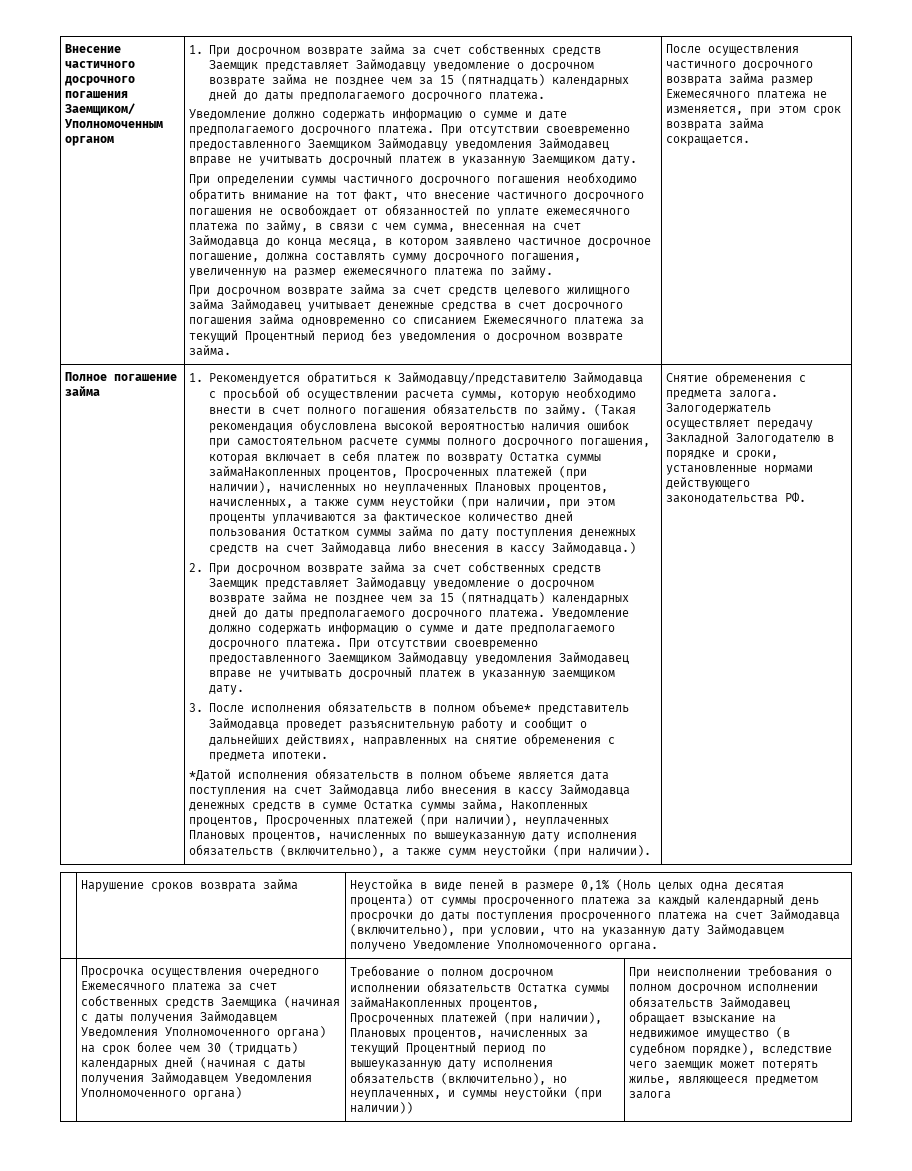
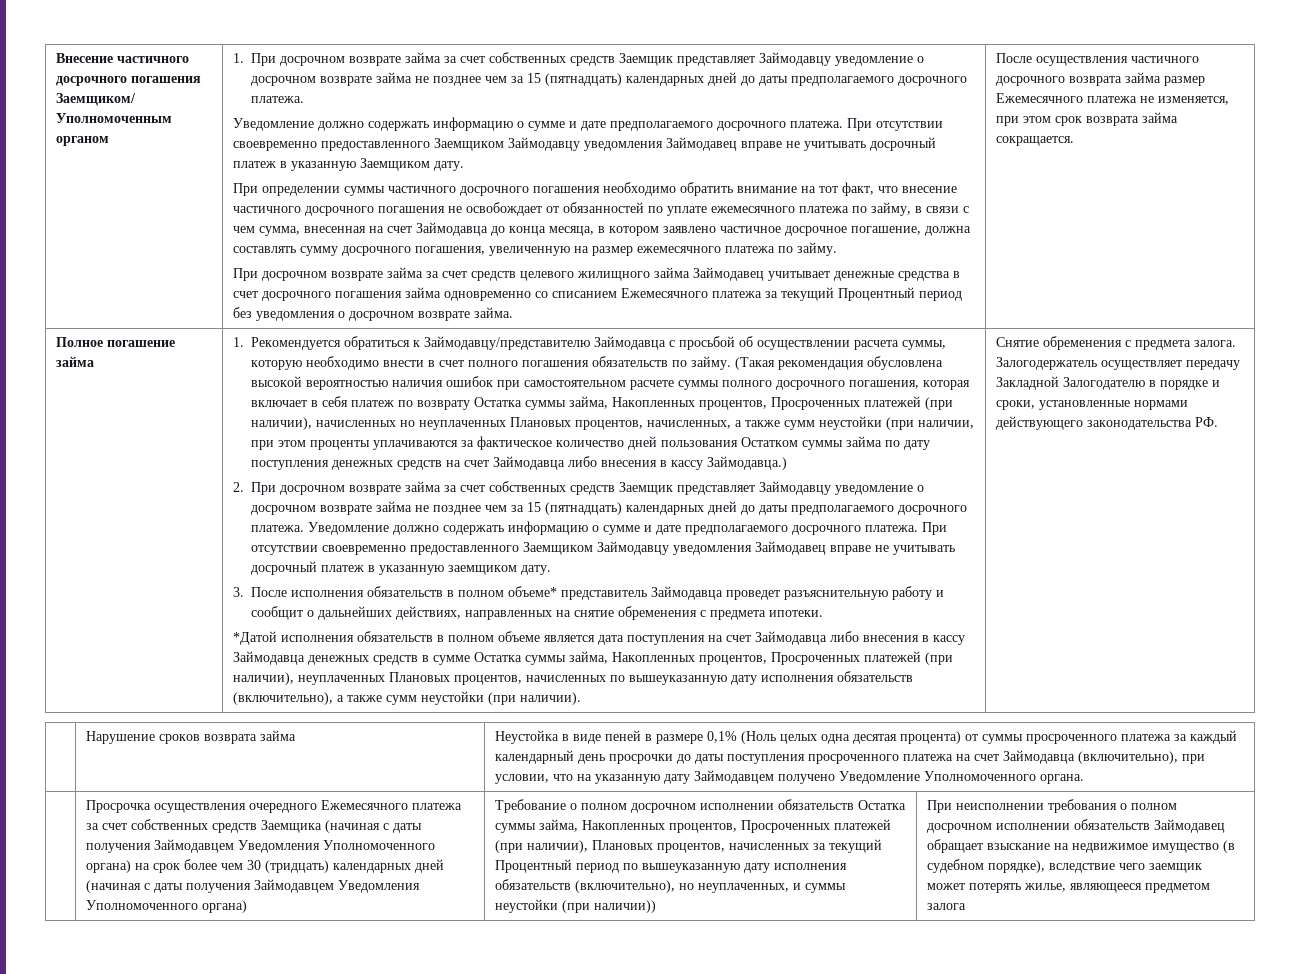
- (Такая рекомендация обусловлена высокой вероятностью наличия ошибок при самостоятельном расчете суммы полного досрочного погашения, которая включает в себя платеж по возврату Остатка суммы займаНакопленных процентов, Просроченных платежей (при наличии), начисленных но неуплаченных Плановых процентов, начисленных, а также сумм неустойки (при наличии, при этом проценты уплачиваются за фактическое количество дней пользования Остатком суммы займа по дату поступления денежных средств на счет Займодавца либо внесения в кассу Займодавца.)
+ (Такая рекомендация обусловлена высокой вероятностью наличия ошибок при самостоятельном расчете суммы полного досрочного погашения, которая включает в себя платеж по возврату Остатка суммы займа, Накопленных процентов, Просроченных платежей (при наличии), начисленных но неуплаченных Плановых процентов, начисленных, а также сумм неустойки (при наличии, при этом проценты уплачиваются за фактическое количество дней пользования Остатком суммы займа по дату поступления денежных средств на счет Займодавца либо внесения в кассу Займодавца.)
- Требование о полном досрочном исполнении обязательств Остатка суммы займаНакопленных процентов, Просроченных платежей (при наличии), Плановых процентов, начисленных за текущий Процентный период по вышеуказанную дату исполнения обязательств (включительно), но неуплаченных, и суммы неустойки (при наличии))
+ Требование о полном досрочном исполнении обязательств Остатка суммы займа, Накопленных процентов, Просроченных платежей (при наличии), Плановых процентов, начисленных за текущий Процентный период по вышеуказанную дату исполнения обязательств (включительно), но неуплаченных, и суммы неустойки (при наличии))

